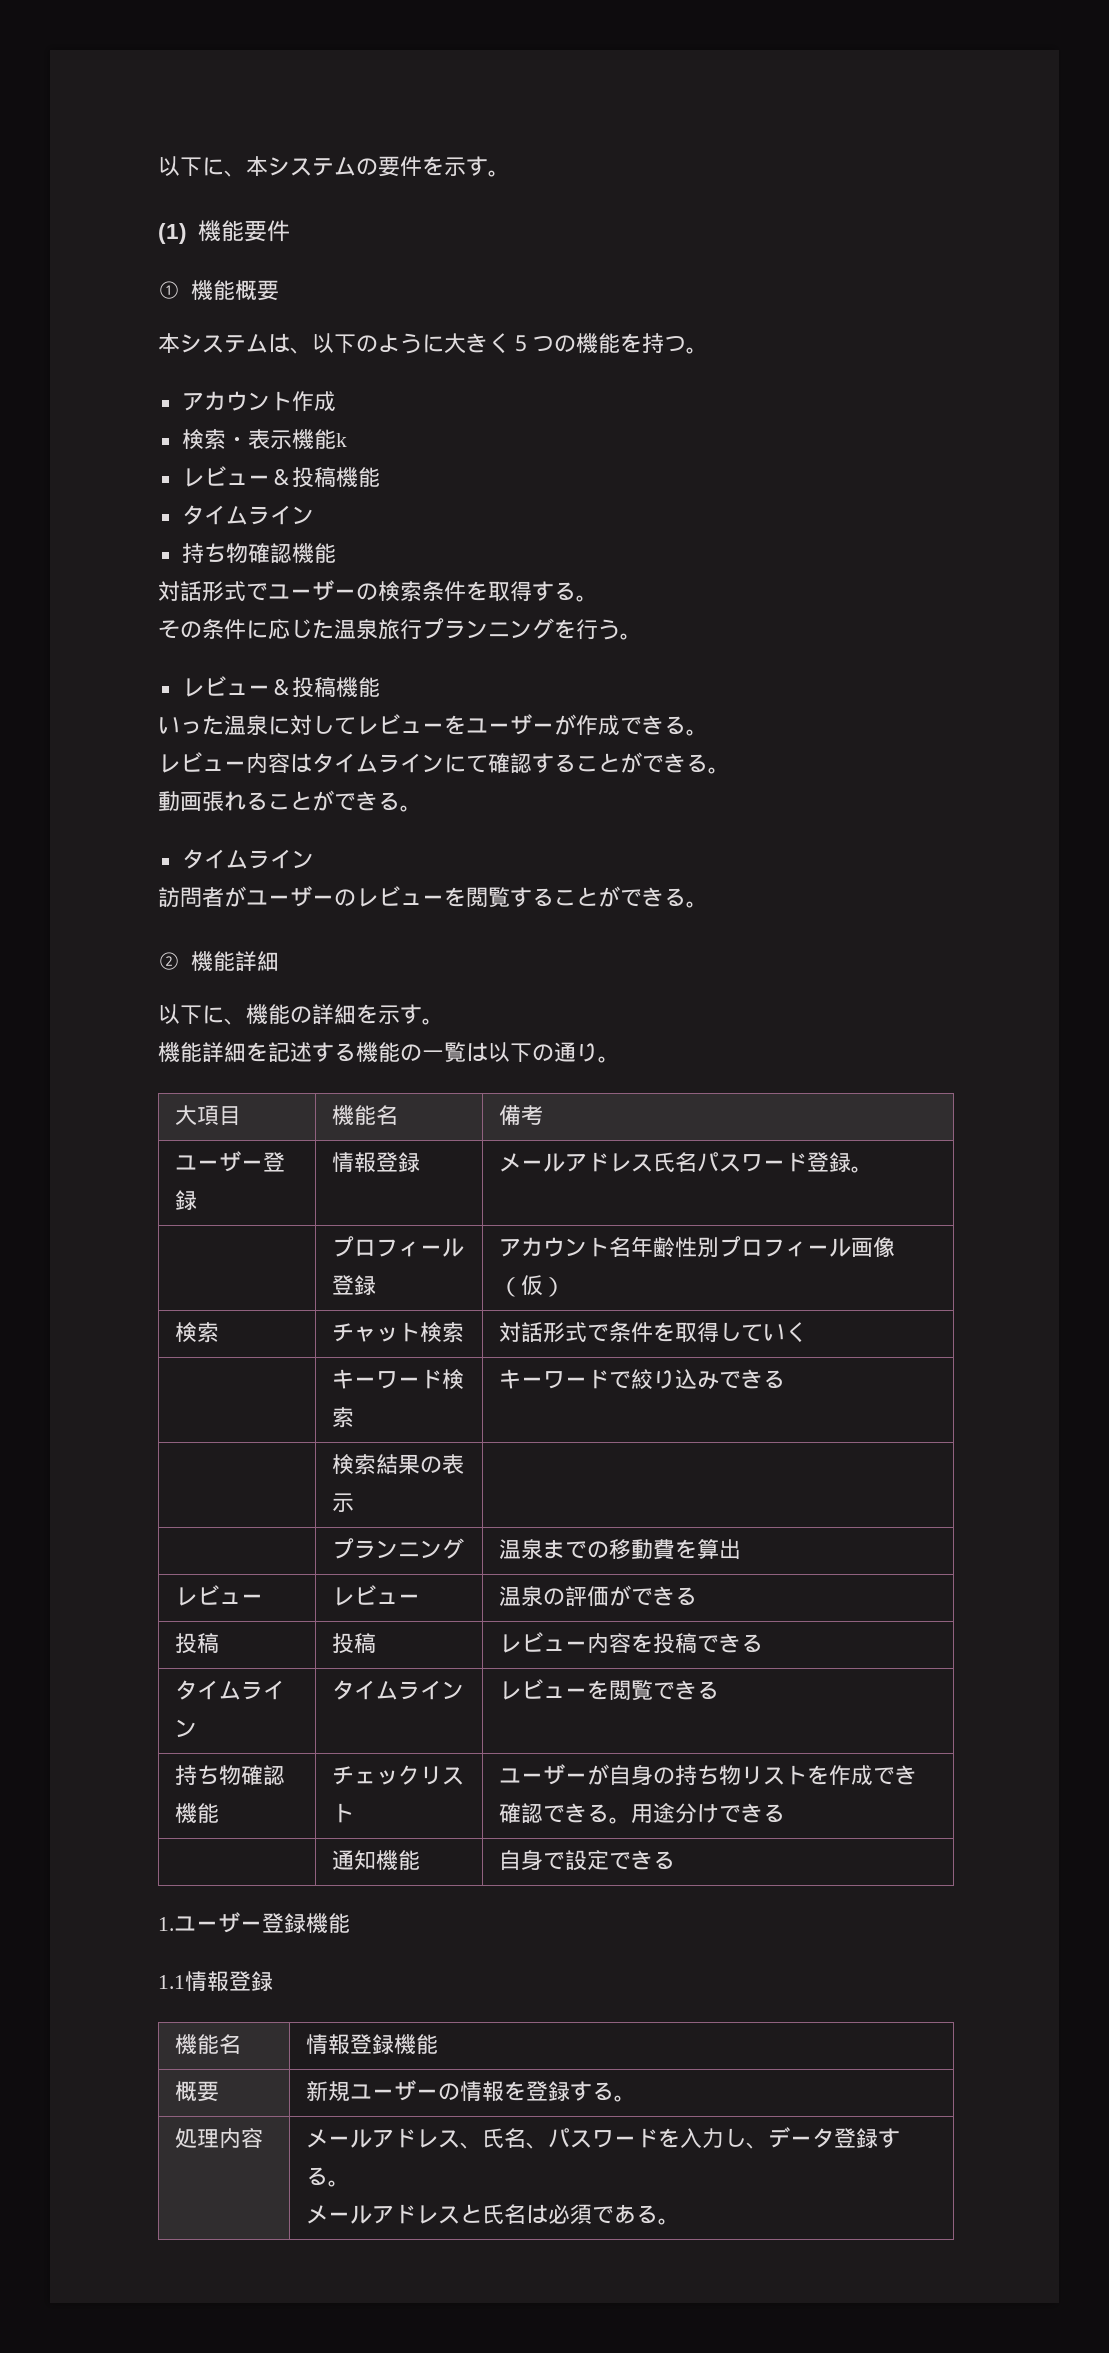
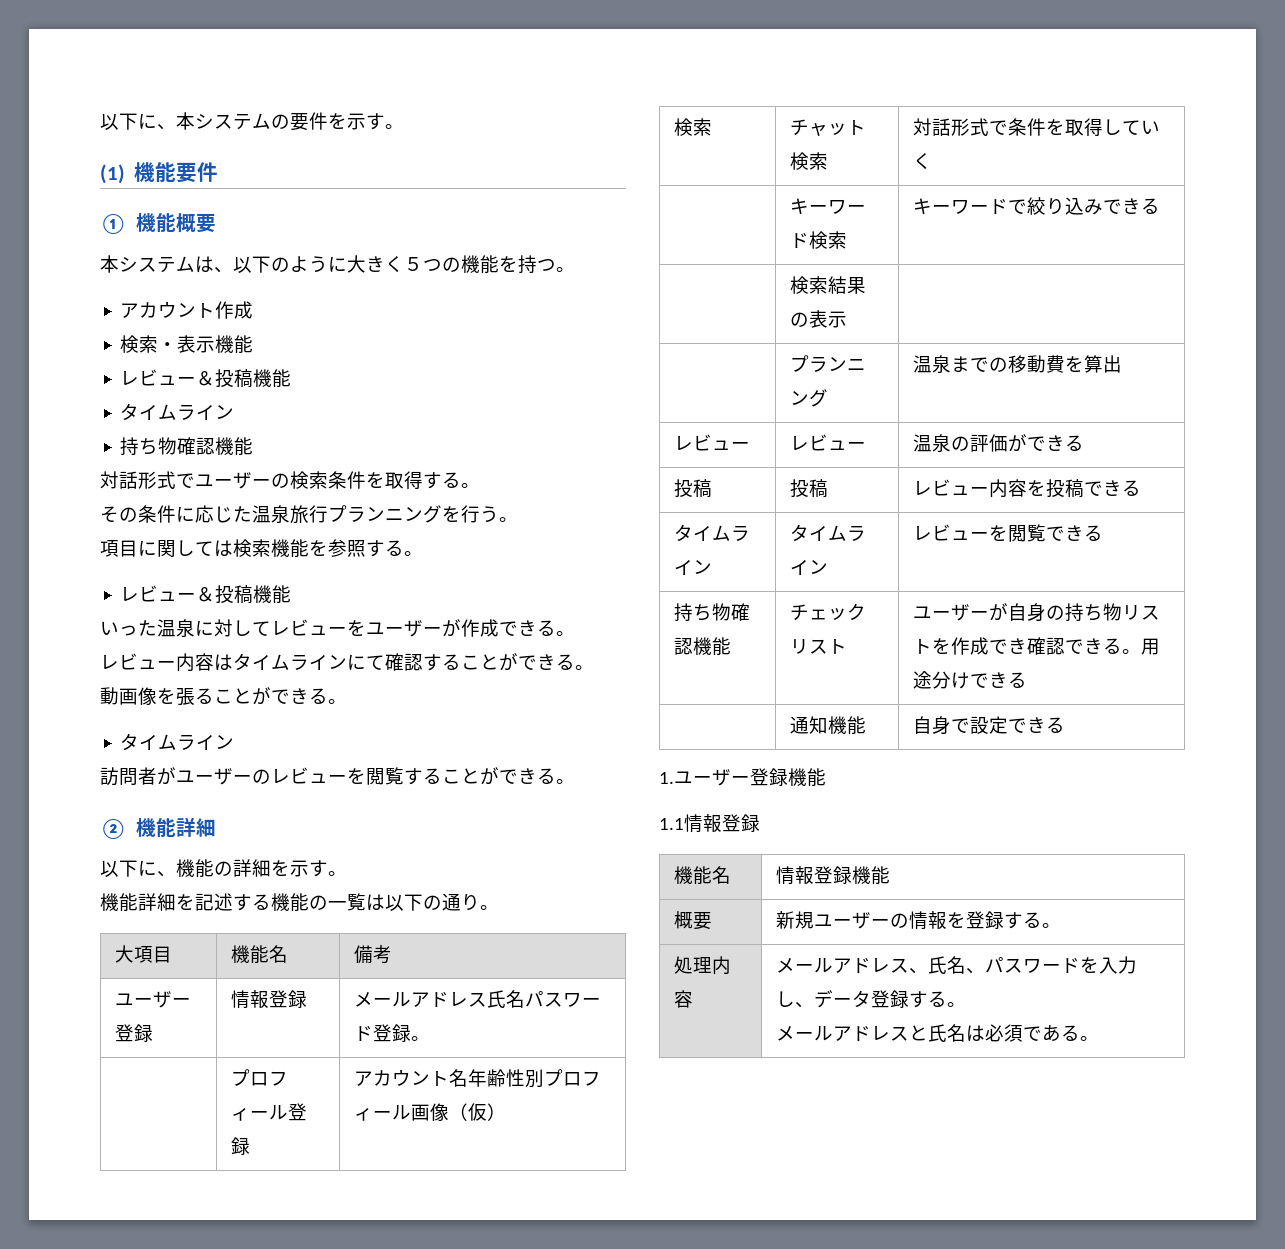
- 検索・表示機能k
+ 検索・表示機能
+ 項目に関しては検索機能を参照する。
- 動画張れることができる。
+ 動画像を張ることができる。

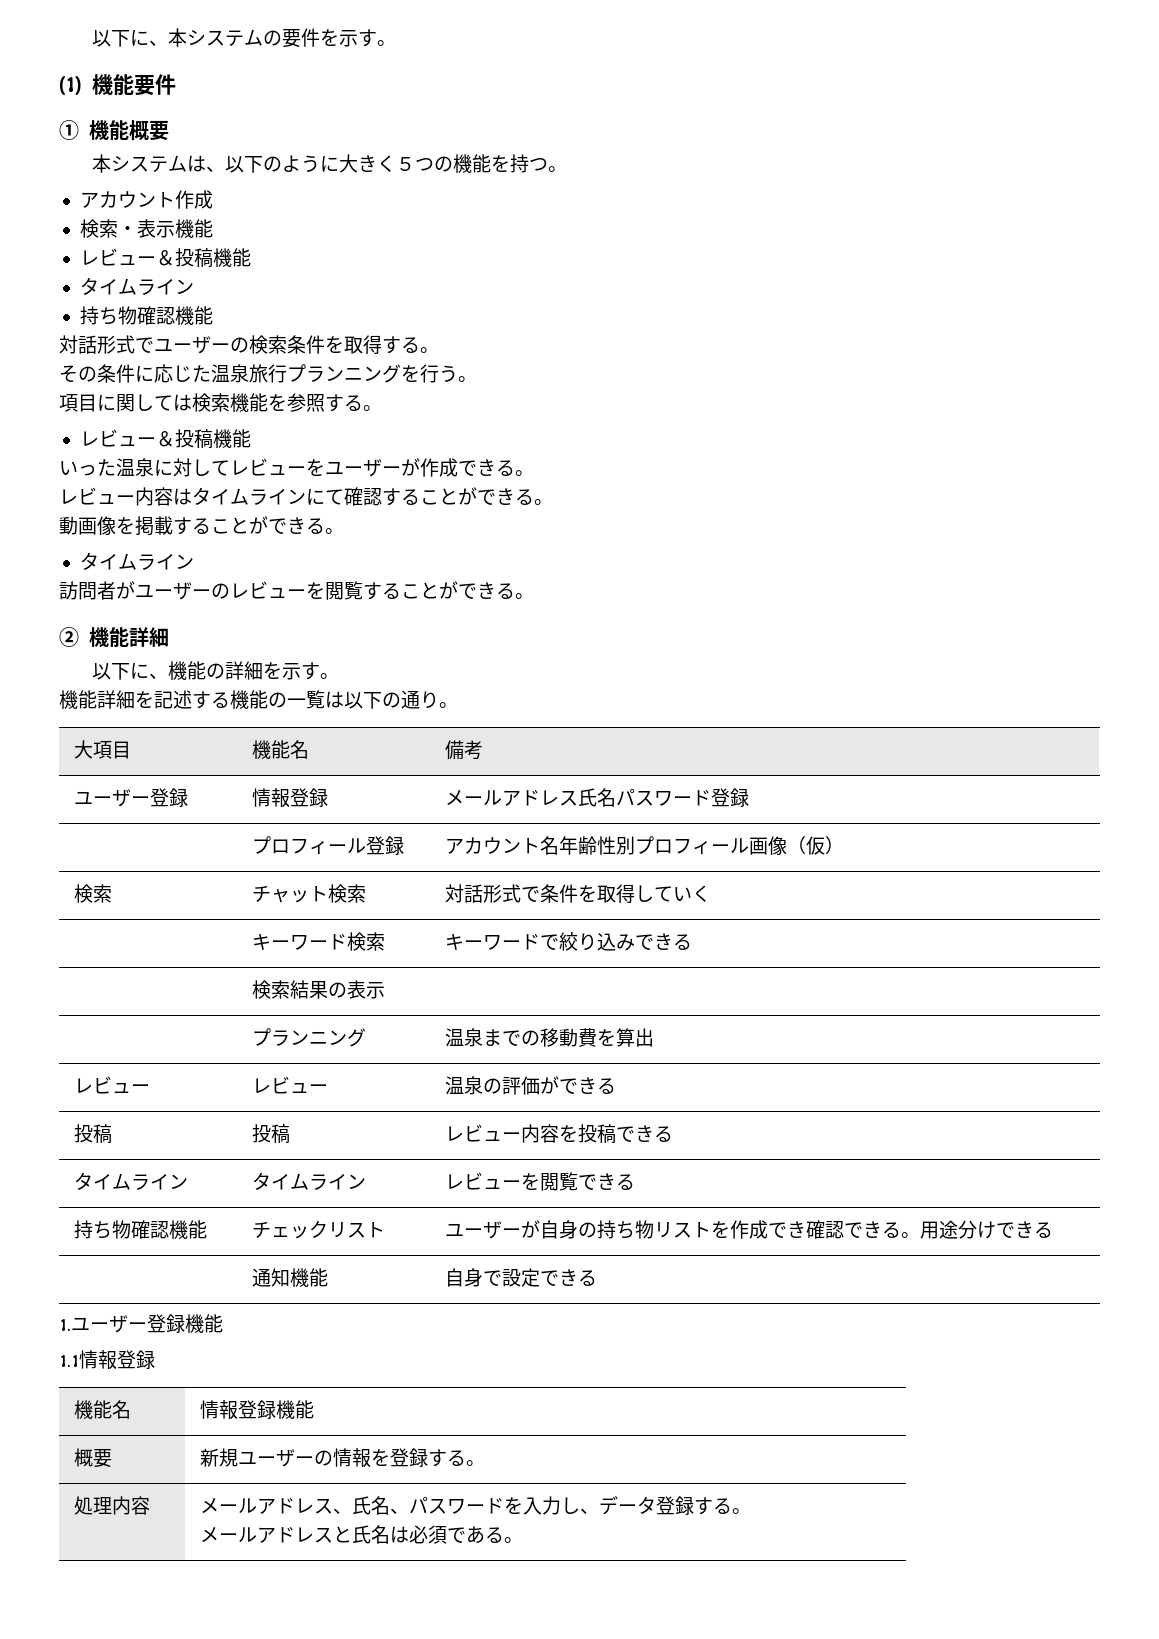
- 動画像を張ることができる。
+ 動画像を掲載することができる。
- ユーザー登録 | 情報登録 | メールアドレス氏名パスワード登録。
+ ユーザー登録 | 情報登録 | メールアドレス氏名パスワード登録

